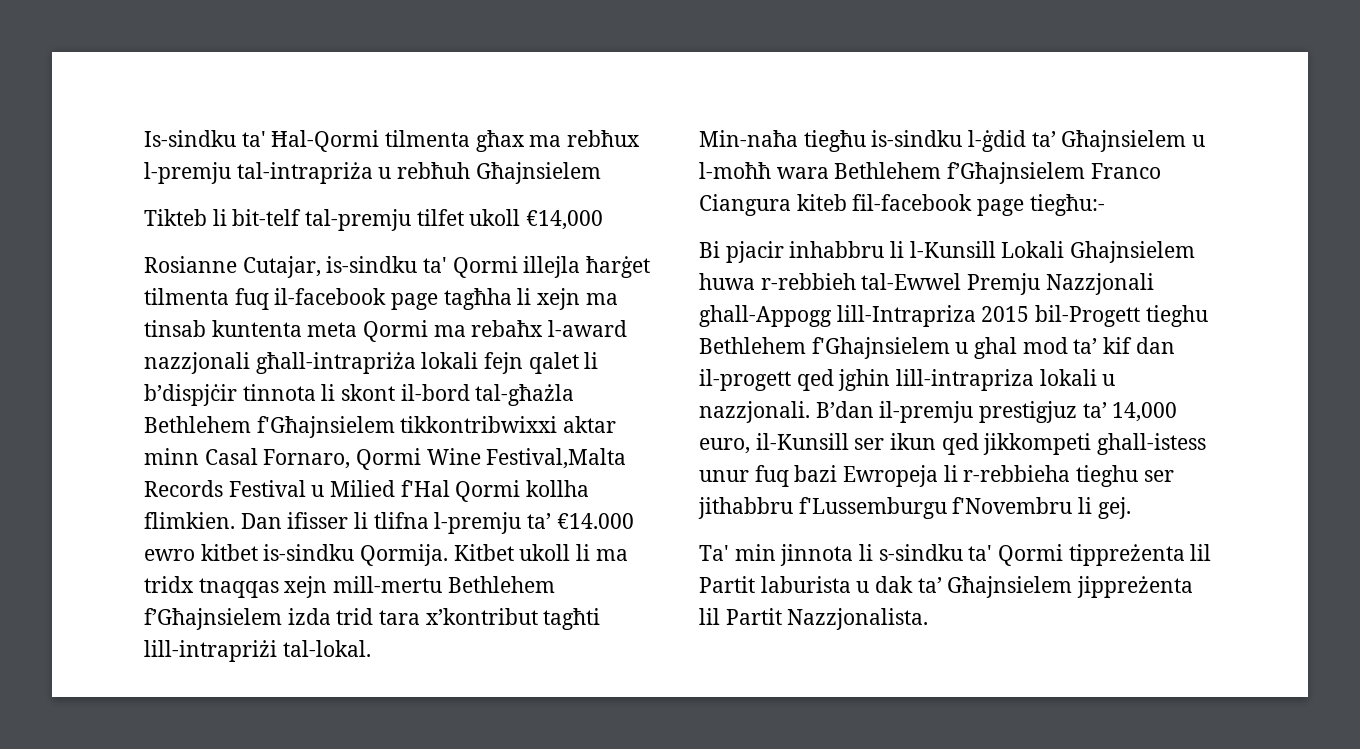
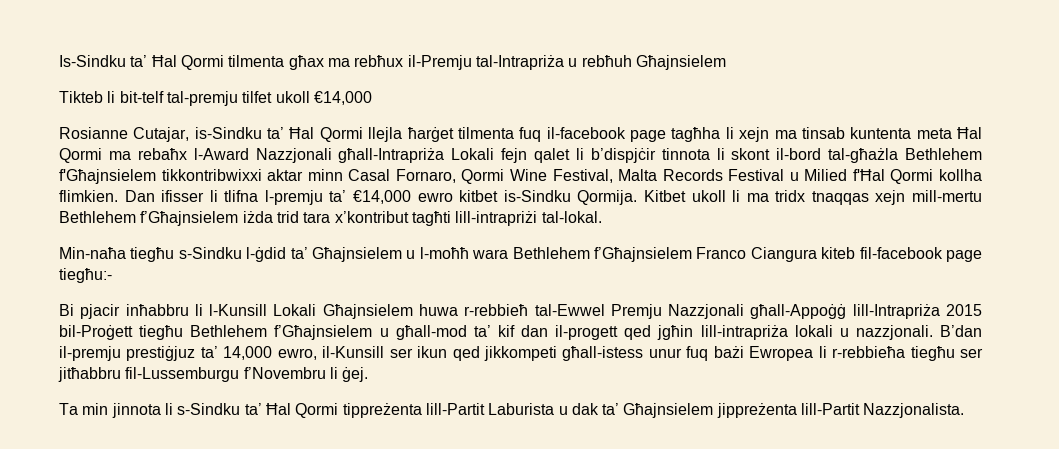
- Is-sindku ta' Ħal-Qormi tilmenta għax ma rebħux l-premju tal-intrapriża u rebħuh Għajnsielem
+ Is-Sindku ta’ Ħal Qormi tilmenta għax ma rebħux il-Premju tal-Intrapriża u rebħuh Għajnsielem
- Rosianne Cutajar, is-sindku ta' Qormi illejla ħarġet tilmenta fuq il-facebook page tagħha li xejn ma tinsab kuntenta meta Qormi ma rebaħx l-award nazzjonali għall-intrapriża lokali fejn qalet li b’dispjċir tinnota li skont il-bord tal-għażla Bethlehem f'Għajnsielem tikkontribwixxi aktar minn Casal Fornaro, Qormi Wine Festival,Malta Records Festival u Milied f'Hal Qormi kollha flimkien.
+ Rosianne Cutajar, is-Sindku ta’ Ħal Qormi llejla ħarġet tilmenta fuq il-facebook page tagħha li xejn ma tinsab kuntenta meta Ħal Qormi ma rebaħx l-Award Nazzjonali għall-Intrapriża Lokali fejn qalet li b’dispjċir tinnota li skont il-bord tal-għażla Bethlehem f'Għajnsielem tikkontribwixxi aktar minn Casal Fornaro, Qormi Wine Festival, Malta Records Festival u Milied f'Ħal Qormi kollha flimkien.
- Dan ifisser li tlifna l-premju ta’ €14.000 ewro kitbet is-sindku Qormija.
+ Dan ifisser li tlifna l-premju ta’ €14,000 ewro kitbet is-Sindku Qormija.
- Kitbet ukoll li ma tridx tnaqqas xejn mill-mertu Bethlehem f’Għajnsielem izda trid tara x’kontribut tagħti lill-intrapriżi tal-lokal.
+ Kitbet ukoll li ma tridx tnaqqas xejn mill-mertu Bethlehem f’Għajnsielem iżda trid tara x’kontribut tagħti lill-intrapriżi tal-lokal.
- Min-naħa tiegħu is-sindku l-ġdid ta’ Għajnsielem u l-moħħ wara Bethlehem f’Għajnsielem Franco Ciangura kiteb fil-facebook page tiegħu:-
+ Min-naħa tiegħu s-Sindku l-ġdid ta’ Għajnsielem u l-moħħ wara Bethlehem f’Għajnsielem Franco Ciangura kiteb fil-facebook page tiegħu:-
- Bi pjacir inhabbru li l-Kunsill Lokali Ghajnsielem huwa r-rebbieh tal-Ewwel Premju Nazzjonali ghall-Appogg lill-Intrapriza 2015 bil-Progett tieghu Bethlehem f'Ghajnsielem u ghal mod ta’ kif dan il-progett qed jghin lill-intrapriza lokali u nazzjonali.
+ Bi pjacir inħabbru li l-Kunsill Lokali Għajnsielem huwa r-rebbieħ tal-Ewwel Premju Nazzjonali għall-Appoġġ lill-Intrapriża 2015 bil-Proġett tiegħu Bethlehem f’Għajnsielem u għall-mod ta’ kif dan il-progett qed jgħin lill-intrapriża lokali u nazzjonali.
- B’dan il-premju prestigjuz ta’ 14,000 euro, il-Kunsill ser ikun qed jikkompeti ghall-istess unur fuq bazi Ewropeja li r-rebbieha tieghu ser jithabbru f'Lussemburgu f'Novembru li gej.
- Ta' min jinnota li s-sindku ta' Qormi tippreżenta lil Partit laburista u dak ta’ Għajnsielem jippreżenta lil Partit Nazzjonalista.
+ B’dan il-premju prestiġjuz ta’ 14,000 ewro, il-Kunsill ser ikun qed jikkompeti għall-istess unur fuq bażi Ewropea li r-rebbieħa tiegħu ser jitħabbru fil-Lussemburgu f’Novembru li ġej.
+ Ta min jinnota li s-Sindku ta’ Ħal Qormi tippreżenta lill-Partit Laburista u dak ta’ Għajnsielem jippreżenta lill-Partit Nazzjonalista.

